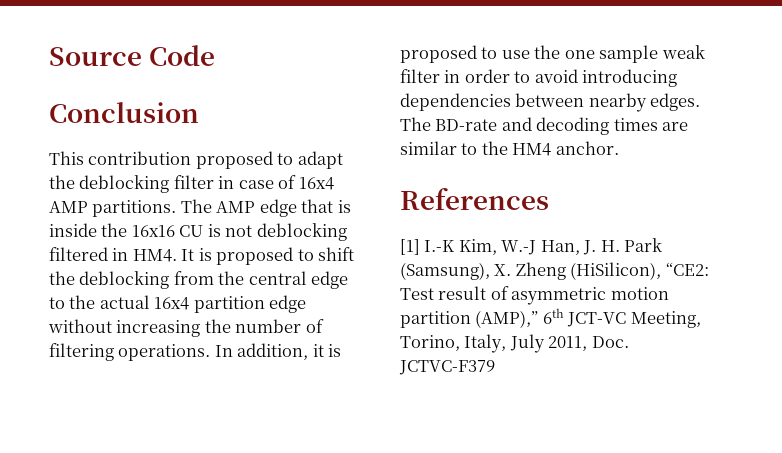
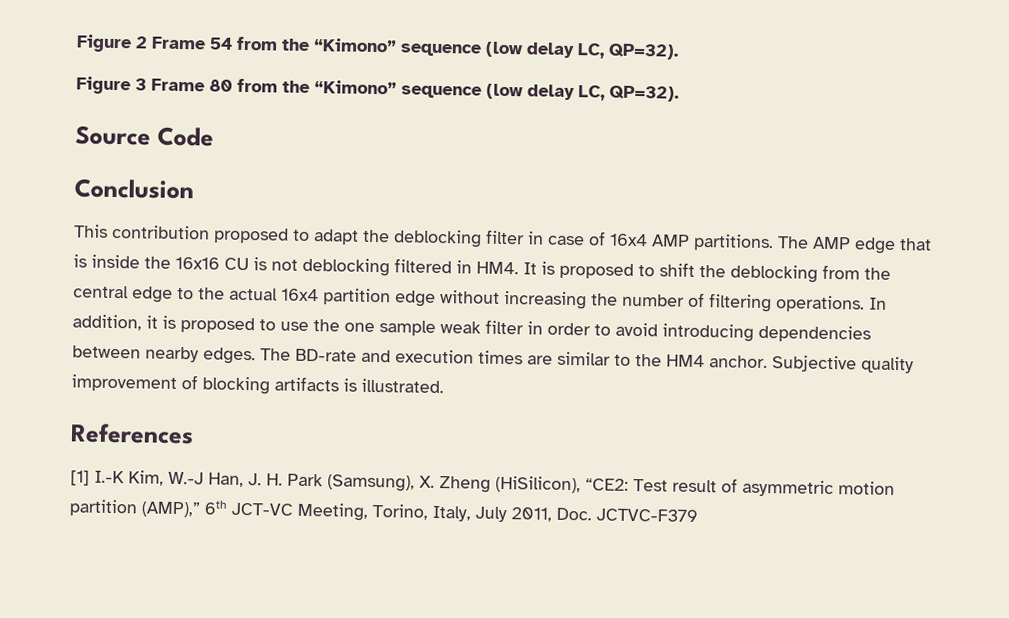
+ Figure 2 Frame 54 from the “Kimono” sequence (low delay LC, QP=32).
+ Figure 3 Frame 80 from the “Kimono” sequence (low delay LC, QP=32).
- The BD-rate and decoding times are similar to the HM4 anchor.
+ The BD-rate and execution times are similar to the HM4 anchor. Subjective quality improvement of blocking artifacts is illustrated.

